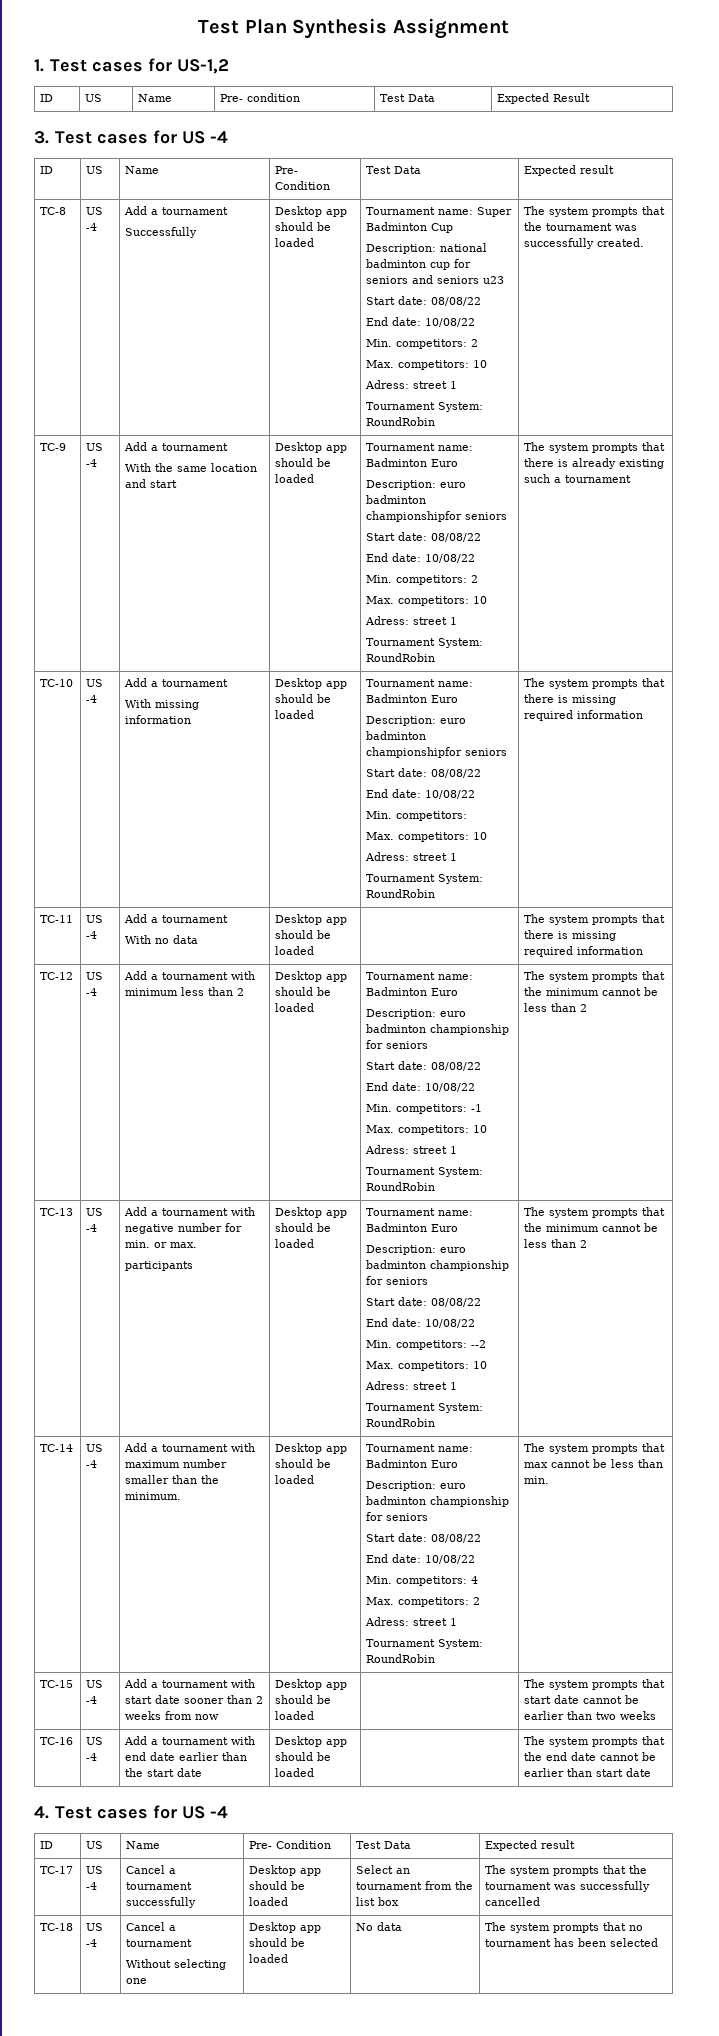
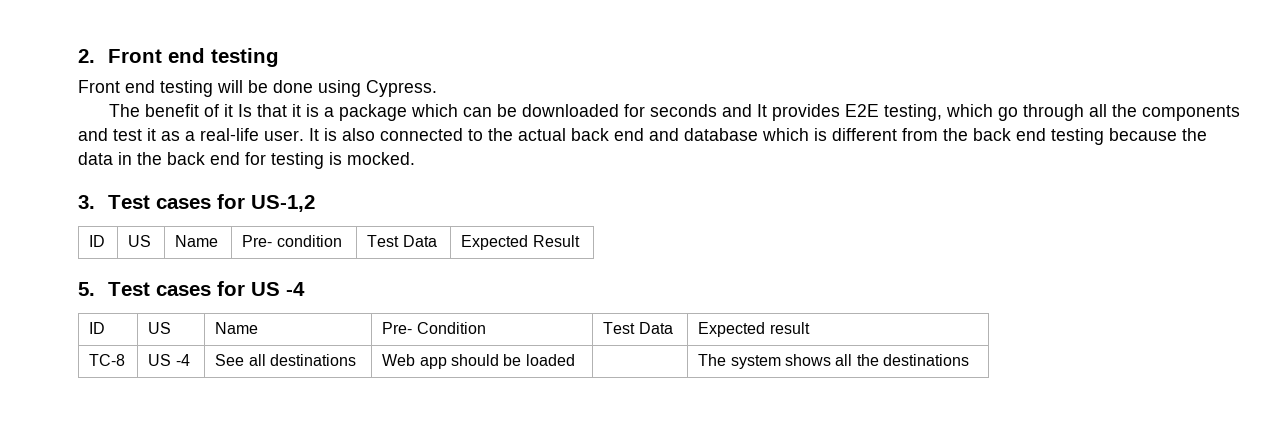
- Test Plan Synthesis Assignment
- 1. Test cases for US-1,2
+ 2. Front end testing
+ Front end testing will be done using Cypress.
+ The benefit of it Is that it is a package which can be downloaded for seconds and It provides E2E testing, which go through all the components and test it as a real-life user. It is also connected to the actual back end and database which is different from the back end testing because the data in the back end for testing is mocked.
+ 3. Test cases for US-1,2
- 3. Test cases for US -4
+ 5. Test cases for US -4
- TC-8 | US -4 | Add a tournament
- Successfully | Desktop app should be loaded | Tournament name: Super Badminton Cup
- Description: national badminton cup for seniors and seniors u23
- Start date: 08/08/22
- End date: 10/08/22
- Min. competitors: 2
- Max. competitors: 10
- Adress: street 1
- Tournament System: RoundRobin | The system prompts that the tournament was successfully created.
- TC-9 | US -4 | Add a tournament
- With the same location and start | Desktop app should be loaded | Tournament name: Badminton Euro
- Description: euro badminton championshipfor seniors
- Start date: 08/08/22
- End date: 10/08/22
- Min. competitors: 2
- Max. competitors: 10
- Adress: street 1
- Tournament System: RoundRobin | The system prompts that there is already existing such a tournament
- TC-10 | US -4 | Add a tournament
- With missing information | Desktop app should be loaded | Tournament name: Badminton Euro
- Description: euro badminton championshipfor seniors
- Start date: 08/08/22
- End date: 10/08/22
- Min. competitors:
- Max. competitors: 10
- Adress: street 1
- Tournament System: RoundRobin | The system prompts that there is missing required information
- TC-11 | US -4 | Add a tournament
- With no data | Desktop app should be loaded | | The system prompts that there is missing required information
- TC-12 | US -4 | Add a tournament with minimum less than 2 | Desktop app should be loaded | Tournament name: Badminton Euro
- Description: euro badminton championship for seniors
- Start date: 08/08/22
- End date: 10/08/22
- Min. competitors: -1
- Max. competitors: 10
- Adress: street 1
- Tournament System: RoundRobin | The system prompts that the minimum cannot be less than 2
- TC-13 | US -4 | Add a tournament with negative number for min. or max.
- participants | Desktop app should be loaded | Tournament name: Badminton Euro
- Description: euro badminton championship for seniors
- Start date: 08/08/22
- End date: 10/08/22
- Min. competitors: --2
- Max. competitors: 10
- Adress: street 1
- Tournament System: RoundRobin | The system prompts that the minimum cannot be less than 2
- TC-14 | US -4 | Add a tournament with maximum number smaller than the minimum. | Desktop app should be loaded | Tournament name: Badminton Euro
- Description: euro badminton championship for seniors
- Start date: 08/08/22
- End date: 10/08/22
- Min. competitors: 4
- Max. competitors: 2
- Adress: street 1
- Tournament System: RoundRobin | The system prompts that max cannot be less than min.
- TC-15 | US -4 | Add a tournament with start date sooner than 2 weeks from now | Desktop app should be loaded | | The system prompts that start date cannot be earlier than two weeks
- TC-16 | US -4 | Add a tournament with end date earlier than the start date | Desktop app should be loaded | | The system prompts that the end date cannot be earlier than start date
- 4. Test cases for US -4
- ID | US | Name | Pre- Condition | Test Data | Expected result
- TC-17 | US -4 | Cancel a tournament successfully | Desktop app should be loaded | Select an tournament from the list box | The system prompts that the tournament was successfully cancelled
- TC-18 | US -4 | Cancel a tournament
- Without selecting one | Desktop app should be loaded | No data | The system prompts that no tournament has been selected
+ TC-8 | US -4 | See all destinations | Web app should be loaded | | The system shows all the destinations

